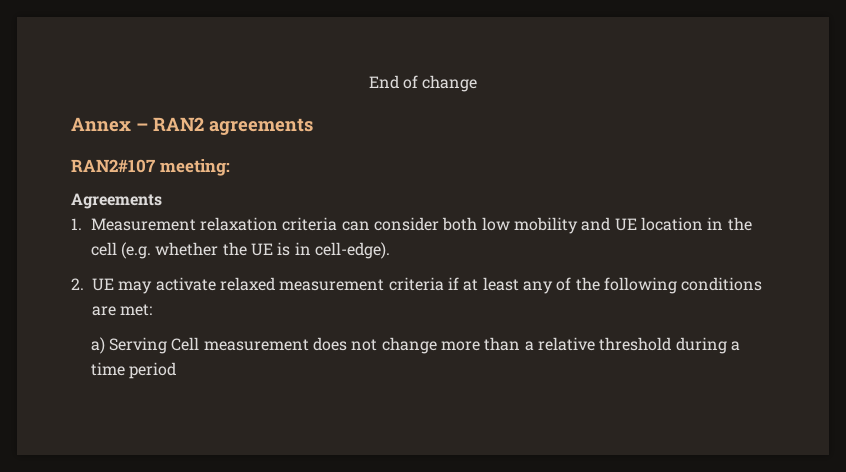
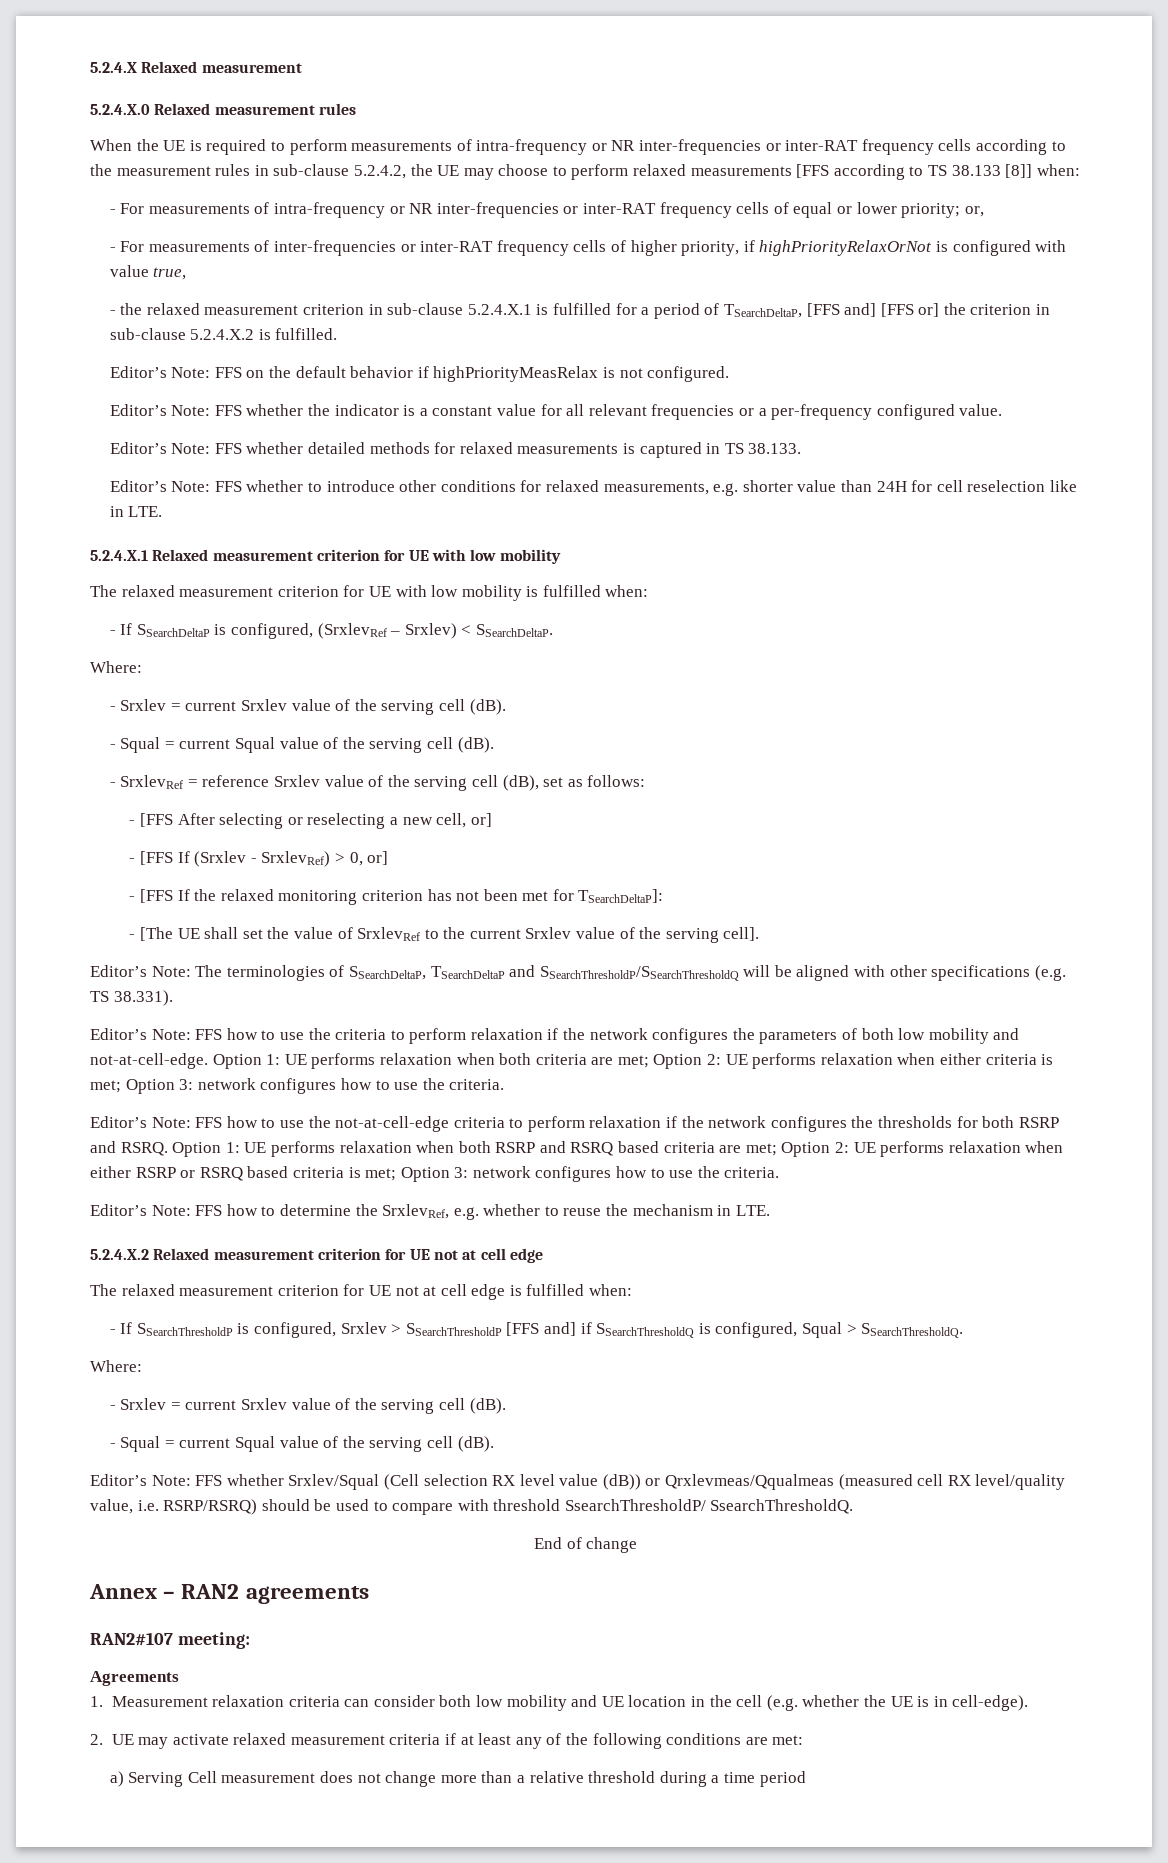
+ 5.2.4.X Relaxed measurement
+ 5.2.4.X.0 Relaxed measurement rules
+ When the UE is required to perform measurements of intra-frequency or NR inter-frequencies or inter-RAT frequency cells according to the measurement rules in sub-clause 5.2.4.2, the UE may choose to perform relaxed measurements [FFS according to TS 38.133 [8]] when:
+ - For measurements of intra-frequency or NR inter-frequencies or inter-RAT frequency cells of equal or lower priority; or,
+ - For measurements of inter-frequencies or inter-RAT frequency cells of higher priority, if highPriorityRelaxOrNot is configured with value true,
+ - the relaxed measurement criterion in sub-clause 5.2.4.X.1 is fulfilled for a period of TSearchDeltaP, [FFS and] [FFS or] the criterion in sub-clause 5.2.4.X.2 is fulfilled.
+ Editor’s Note: FFS on the default behavior if highPriorityMeasRelax is not configured.
+ Editor’s Note: FFS whether the indicator is a constant value for all relevant frequencies or a per-frequency configured value.
+ Editor’s Note: FFS whether detailed methods for relaxed measurements is captured in TS 38.133.
+ Editor’s Note: FFS whether to introduce other conditions for relaxed measurements, e.g. shorter value than 24H for cell reselection like in LTE.
+ 5.2.4.X.1 Relaxed measurement criterion for UE with low mobility
+ The relaxed measurement criterion for UE with low mobility is fulfilled when:
+ - If SSearchDeltaP is configured, (SrxlevRef – Srxlev) < SSearchDeltaP.
+ Where:
+ - Srxlev = current Srxlev value of the serving cell (dB).
+ - Squal = current Squal value of the serving cell (dB).
+ - SrxlevRef = reference Srxlev value of the serving cell (dB), set as follows:
+ - [FFS After selecting or reselecting a new cell, or]
+ - [FFS If (Srxlev - SrxlevRef) > 0, or]
+ - [FFS If the relaxed monitoring criterion has not been met for TSearchDeltaP]:
+ - [The UE shall set the value of SrxlevRef to the current Srxlev value of the serving cell].
+ Editor’s Note: The terminologies of SSearchDeltaP, TSearchDeltaP and SSearchThresholdP/SSearchThresholdQ will be aligned with other specifications (e.g. TS 38.331).
+ Editor’s Note: FFS how to use the criteria to perform relaxation if the network configures the parameters of both low mobility and not-at-cell-edge. Option 1: UE performs relaxation when both criteria are met; Option 2: UE performs relaxation when either criteria is met; Option 3: network configures how to use the criteria.
+ Editor’s Note: FFS how to use the not-at-cell-edge criteria to perform relaxation if the network configures the thresholds for both RSRP and RSRQ. Option 1: UE performs relaxation when both RSRP and RSRQ based criteria are met; Option 2: UE performs relaxation when either RSRP or RSRQ based criteria is met; Option 3: network configures how to use the criteria.
+ Editor’s Note: FFS how to determine the SrxlevRef, e.g. whether to reuse the mechanism in LTE.
+ 5.2.4.X.2 Relaxed measurement criterion for UE not at cell edge
+ The relaxed measurement criterion for UE not at cell edge is fulfilled when:
+ - If SSearchThresholdP is configured, Srxlev > SSearchThresholdP [FFS and] if SSearchThresholdQ is configured, Squal > SSearchThresholdQ.
+ Where:
+ - Srxlev = current Srxlev value of the serving cell (dB).
+ - Squal = current Squal value of the serving cell (dB).
+ Editor’s Note: FFS whether Srxlev/Squal (Cell selection RX level value (dB)) or Qrxlevmeas/Qqualmeas (measured cell RX level/quality value, i.e. RSRP/RSRQ) should be used to compare with threshold SsearchThresholdP/ SsearchThresholdQ.

